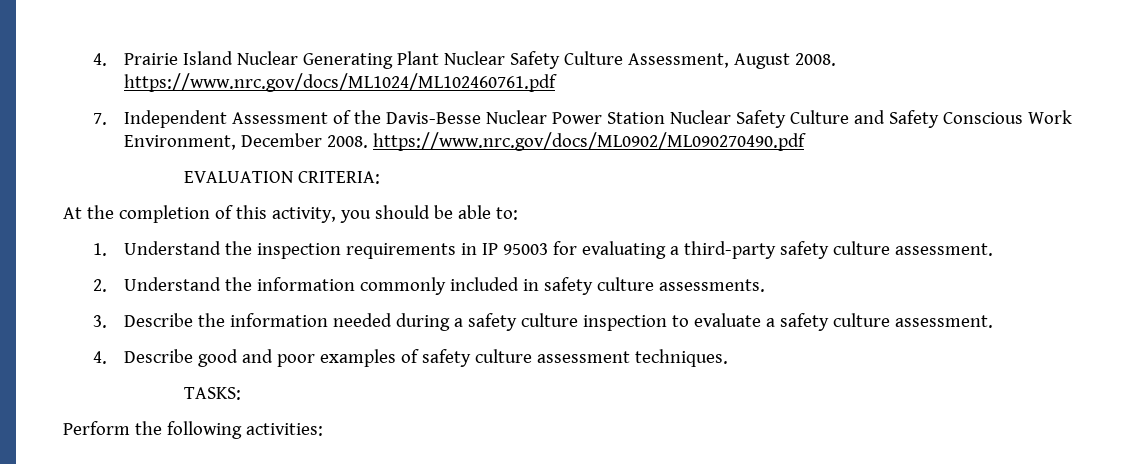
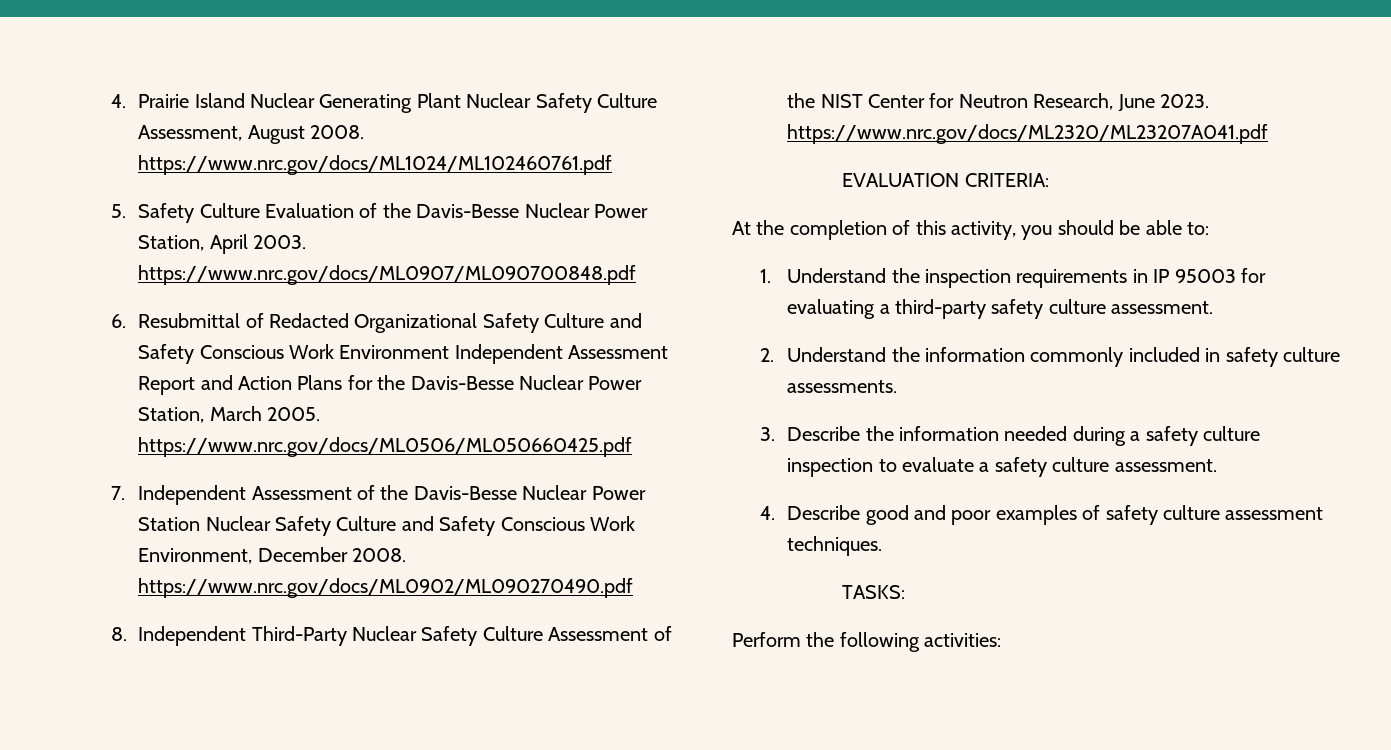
+ 5. Safety Culture Evaluation of the Davis-Besse Nuclear Power Station, April 2003. https://www.nrc.gov/docs/ML0907/ML090700848.pdf
+ 6. Resubmittal of Redacted Organizational Safety Culture and Safety Conscious Work Environment Independent Assessment Report and Action Plans for the Davis-Besse Nuclear Power Station, March 2005. https://www.nrc.gov/docs/ML0506/ML050660425.pdf
+ 8. Independent Third-Party Nuclear Safety Culture Assessment of the NIST Center for Neutron Research, June 2023. https://www.nrc.gov/docs/ML2320/ML23207A041.pdf

